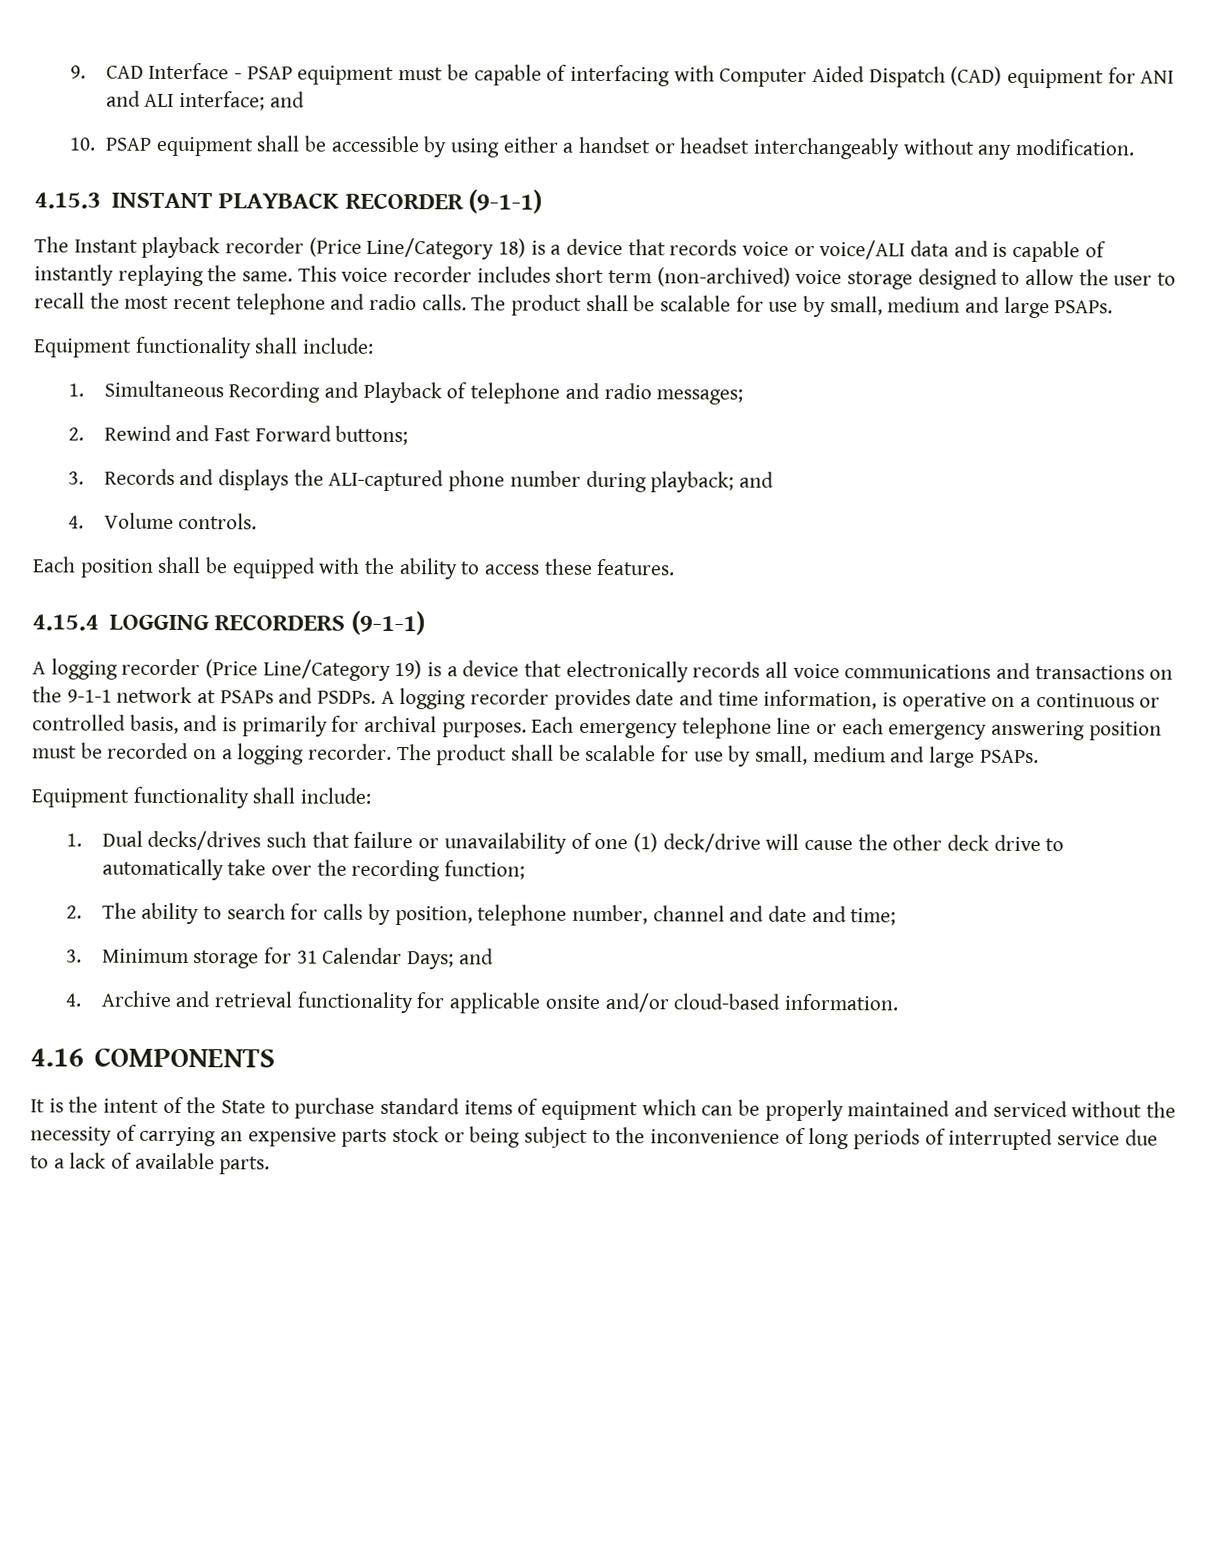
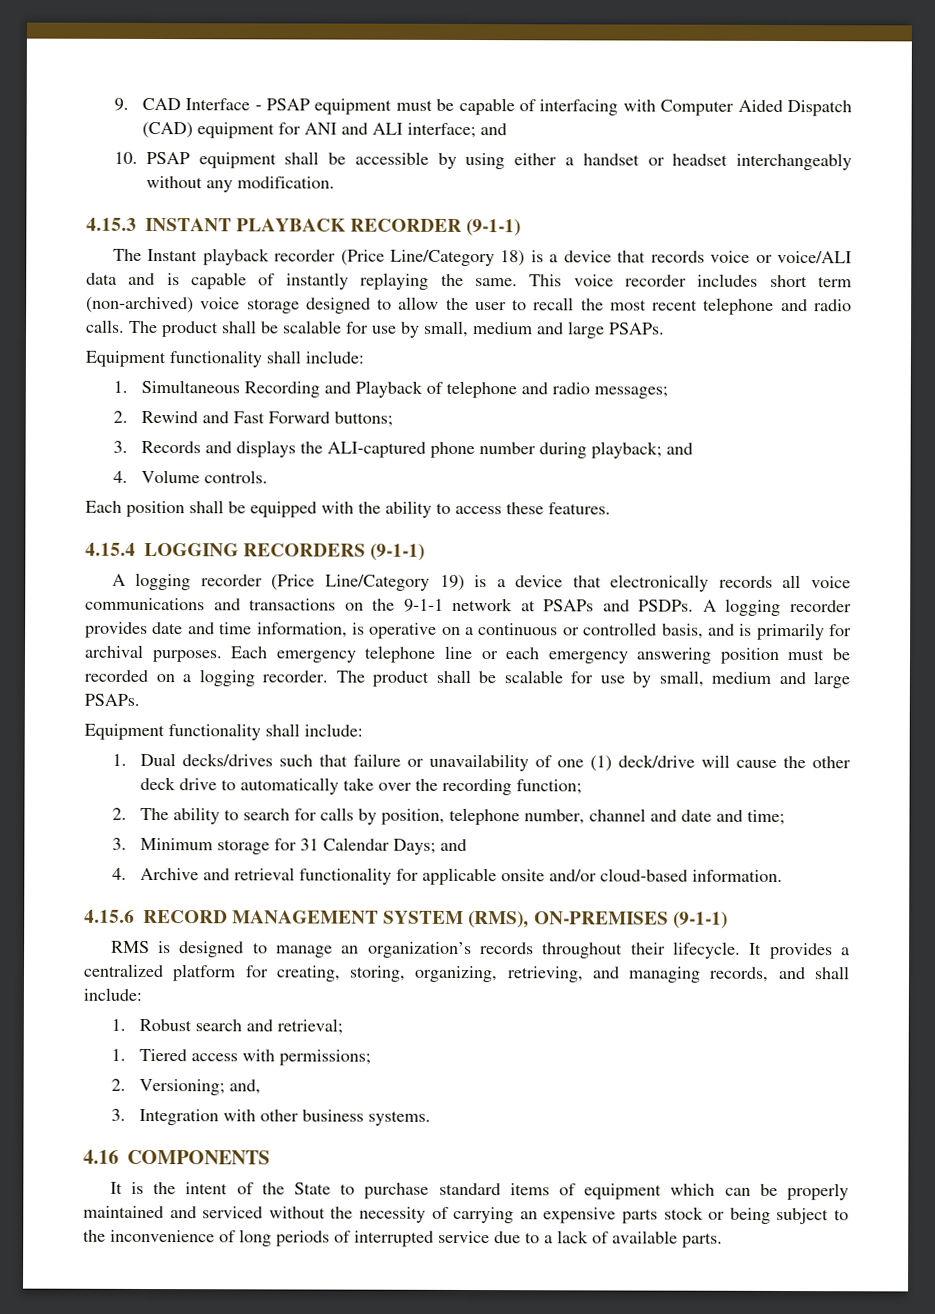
+ 4.15.6 RECORD MANAGEMENT SYSTEM (RMS), ON-PREMISES (9-1-1)
+ RMS is designed to manage an organization’s records throughout their lifecycle. It provides a centralized platform for creating, storing, organizing, retrieving, and managing records, and shall include:
+ 1. Robust search and retrieval;
+ 1. Tiered access with permissions;
+ 2. Versioning; and,
+ 3. Integration with other business systems.

